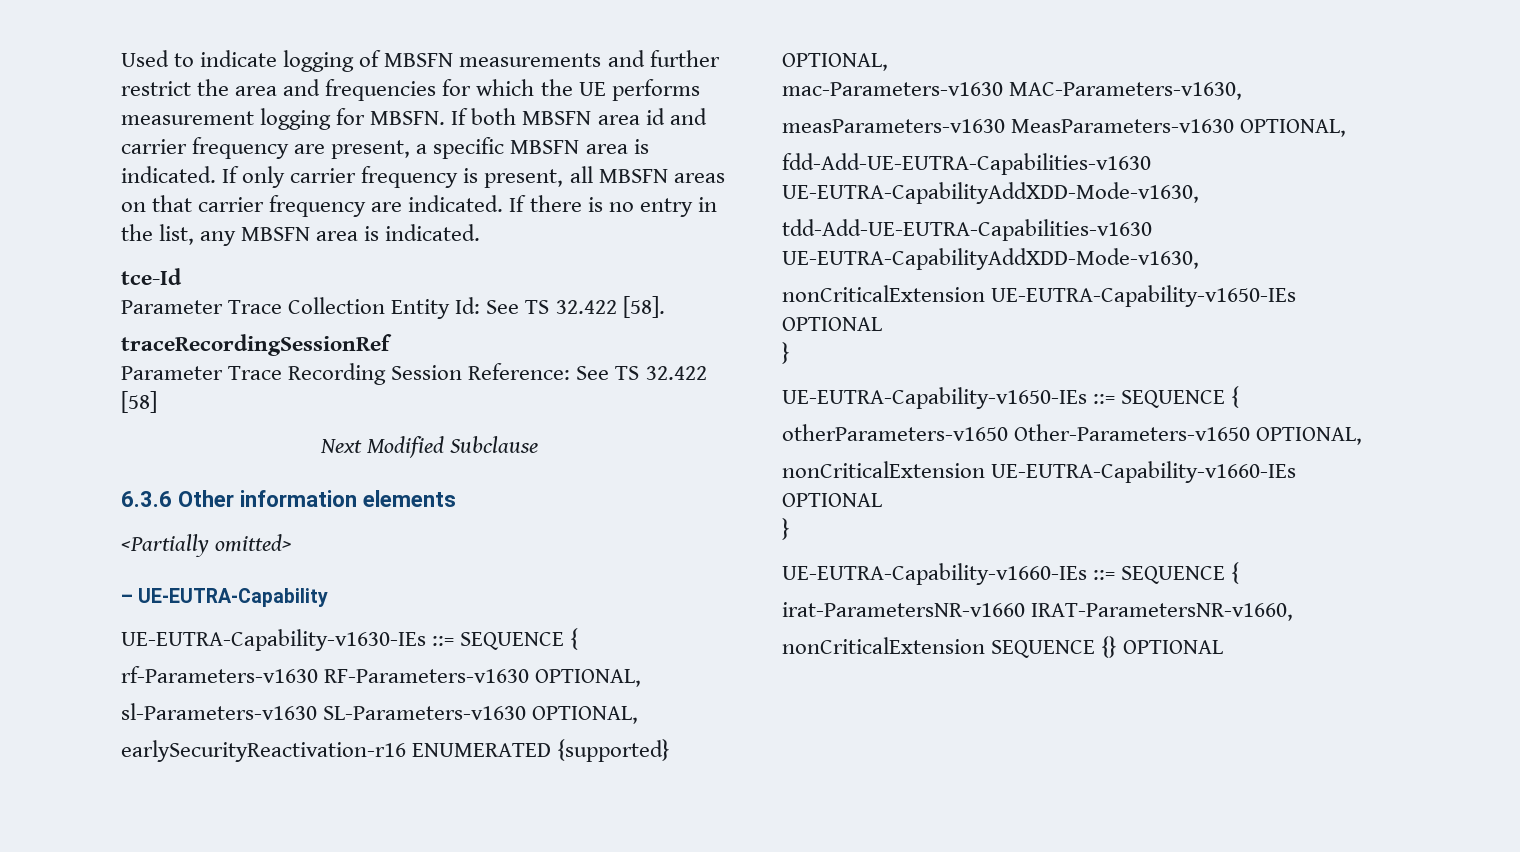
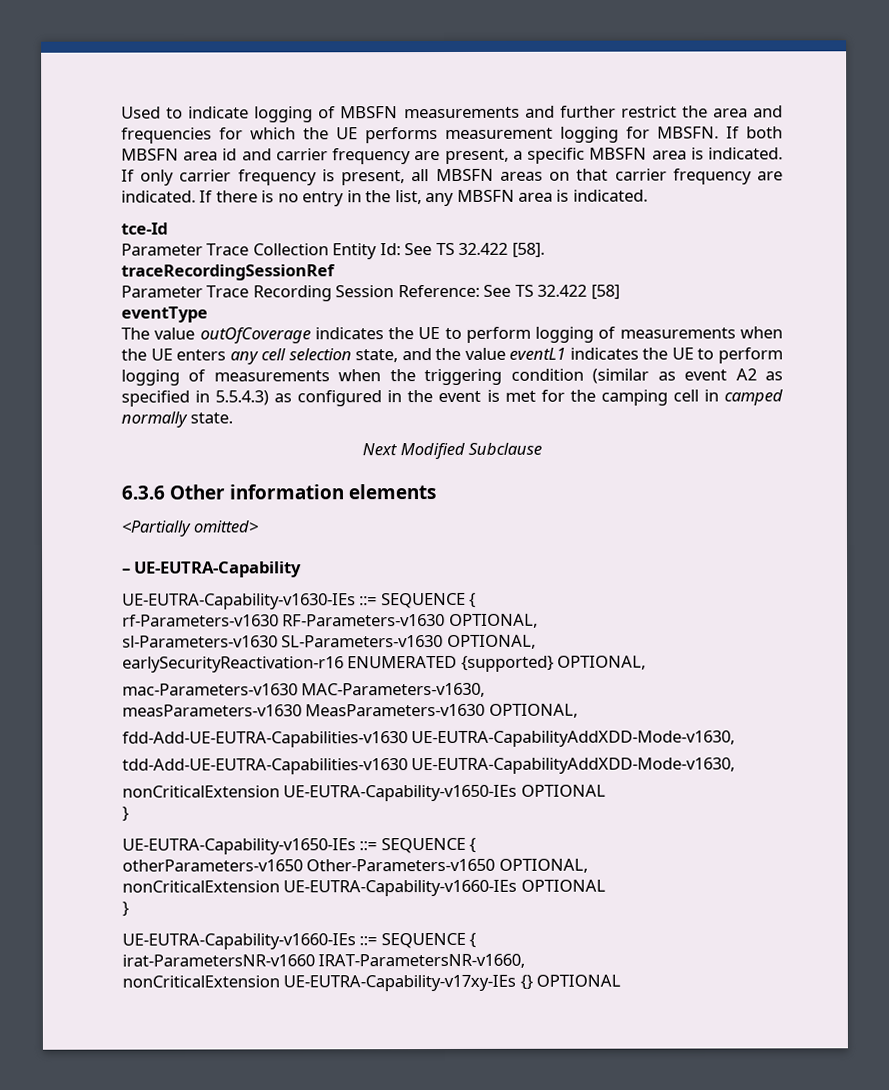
+ eventType
+ The value outOfCoverage indicates the UE to perform logging of measurements when the UE enters any cell selection state, and the value eventL1 indicates the UE to perform logging of measurements when the triggering condition (similar as event A2 as specified in 5.5.4.3) as configured in the event is met for the camping cell in camped normally state.
- nonCriticalExtension SEQUENCE {} OPTIONAL
+ nonCriticalExtension UE-EUTRA-Capability-v17xy-IEs {} OPTIONAL

